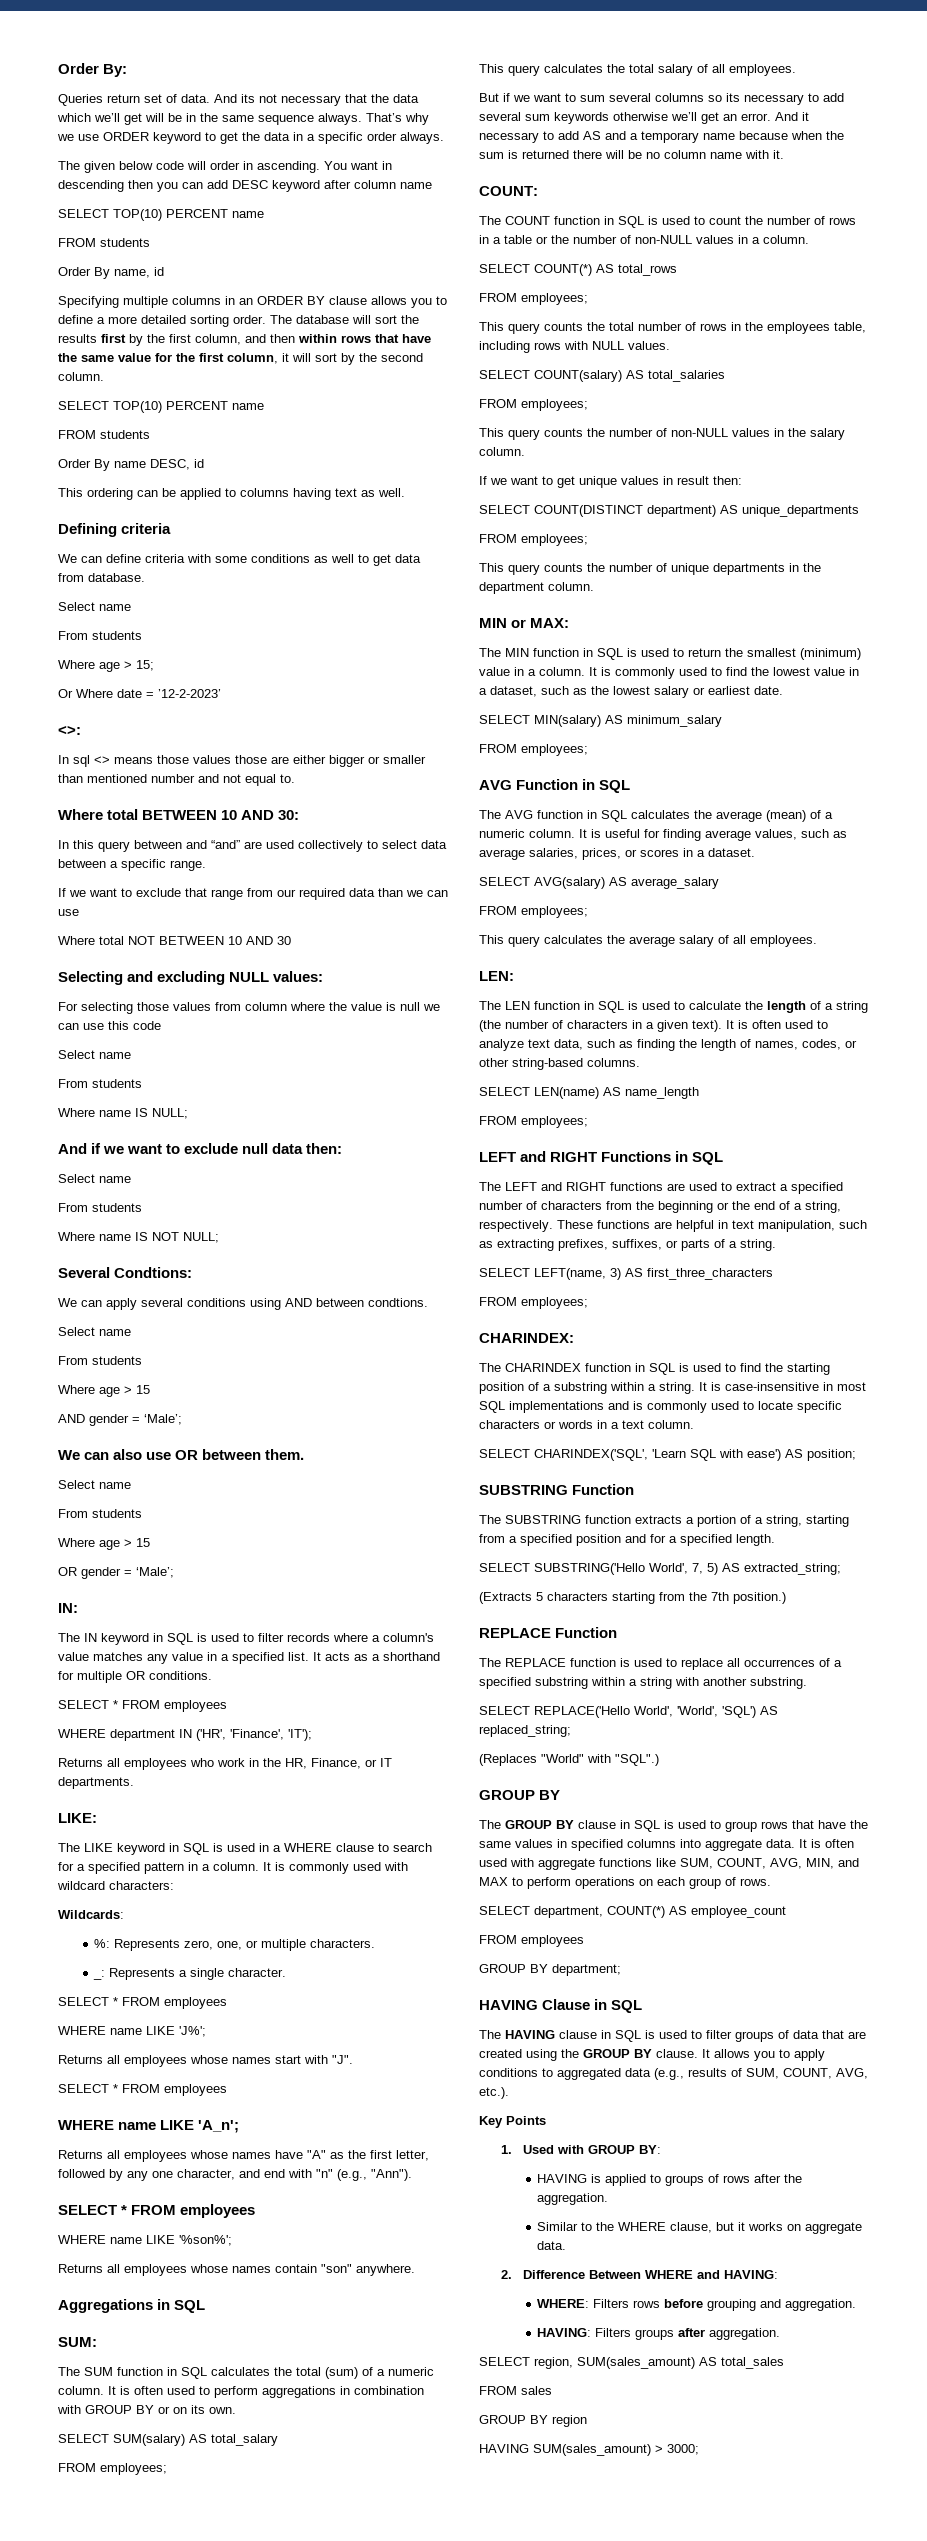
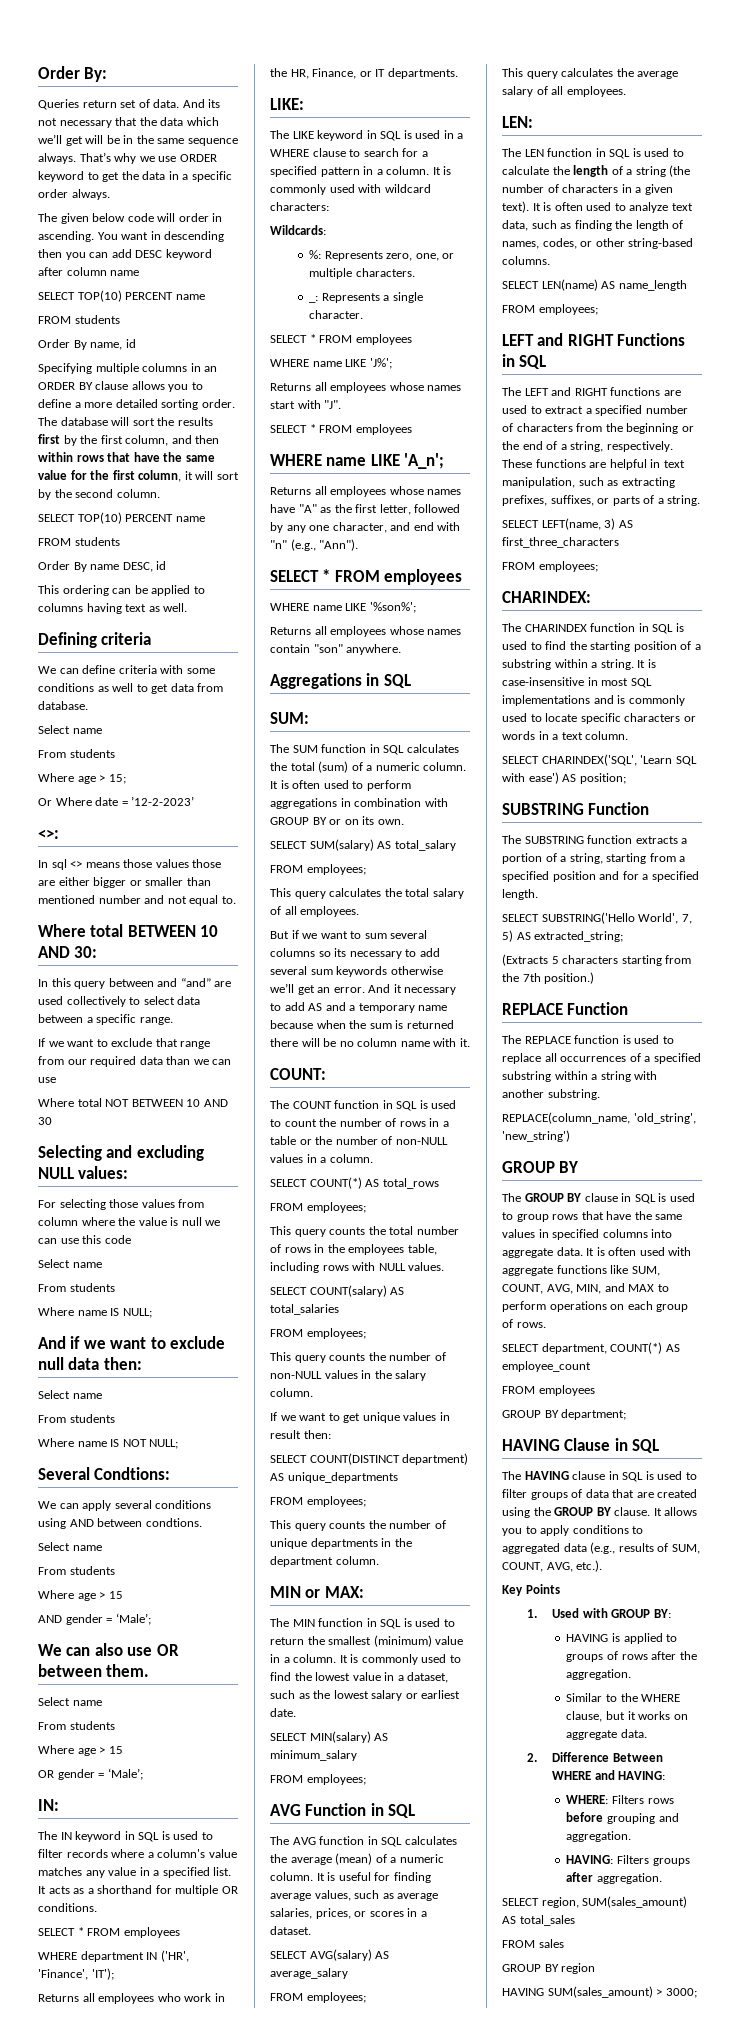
- SELECT REPLACE('Hello World', 'World', 'SQL') AS replaced_string;
- (Replaces "World" with "SQL".)
+ REPLACE(column_name, 'old_string', 'new_string')

